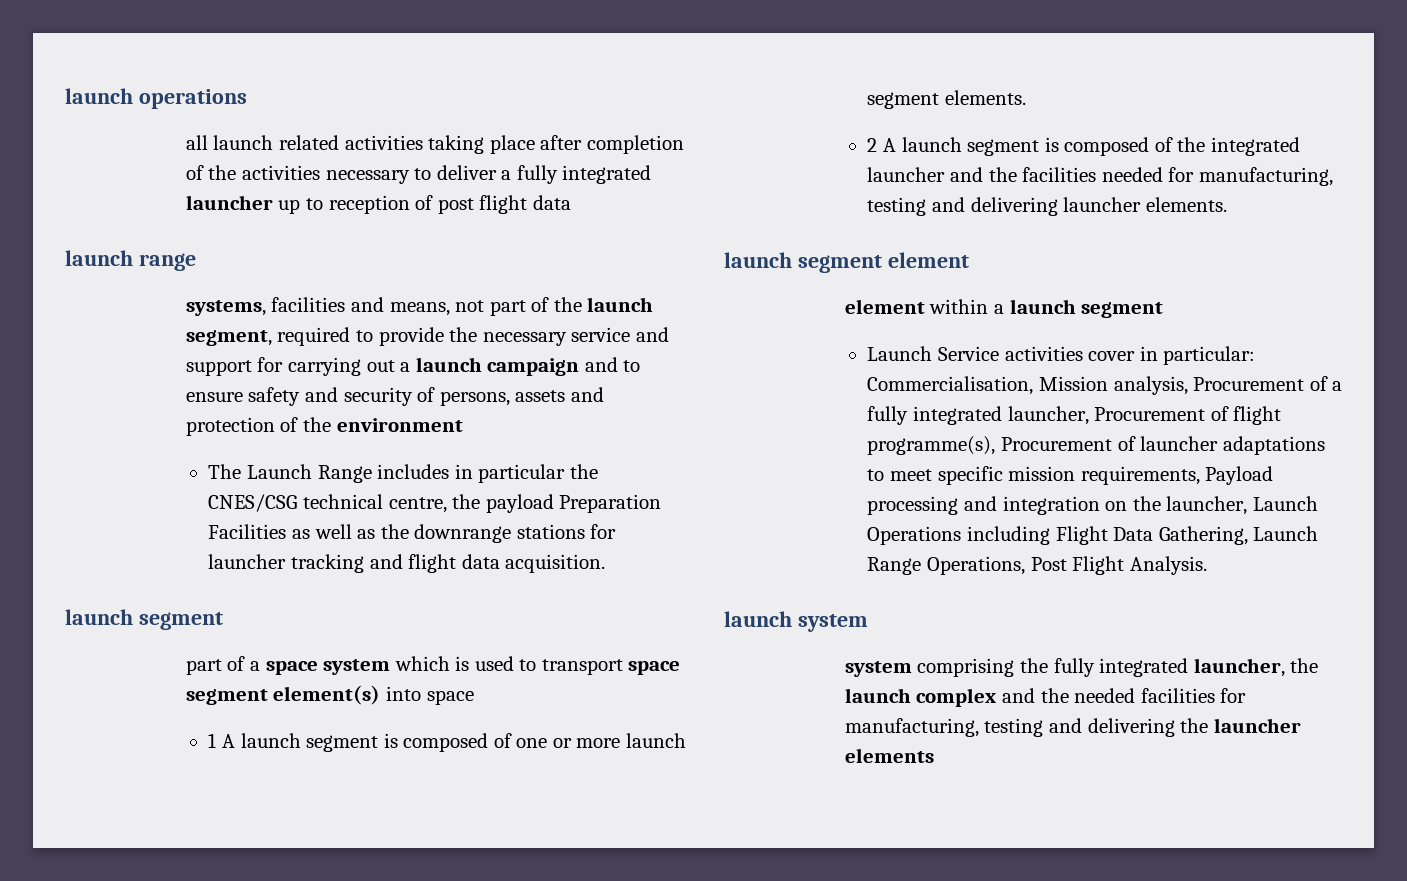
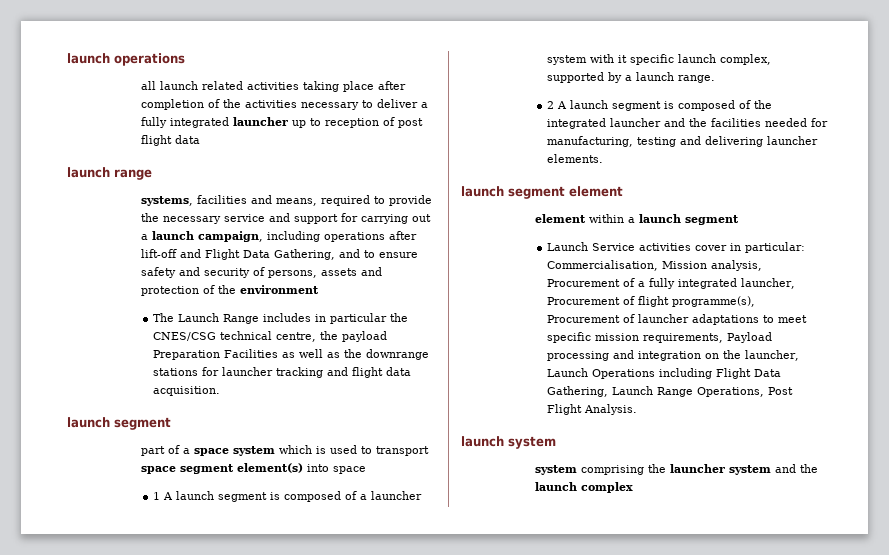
- systems, facilities and means, not part of the launch segment, required to provide the necessary service and support for carrying out a launch campaign and to ensure safety and security of persons, assets and protection of the environment
+ systems, facilities and means, required to provide the necessary service and support for carrying out a launch campaign, including operations after lift-off and Flight Data Gathering, and to ensure safety and security of persons, assets and protection of the environment
- 1 A launch segment is composed of one or more launch segment elements.
+ 1 A launch segment is composed of a launcher system with it specific launch complex, supported by a launch range.
- system comprising the fully integrated launcher, the launch complex and the needed facilities for manufacturing, testing and delivering the launcher elements
+ system comprising the launcher system and the launch complex

